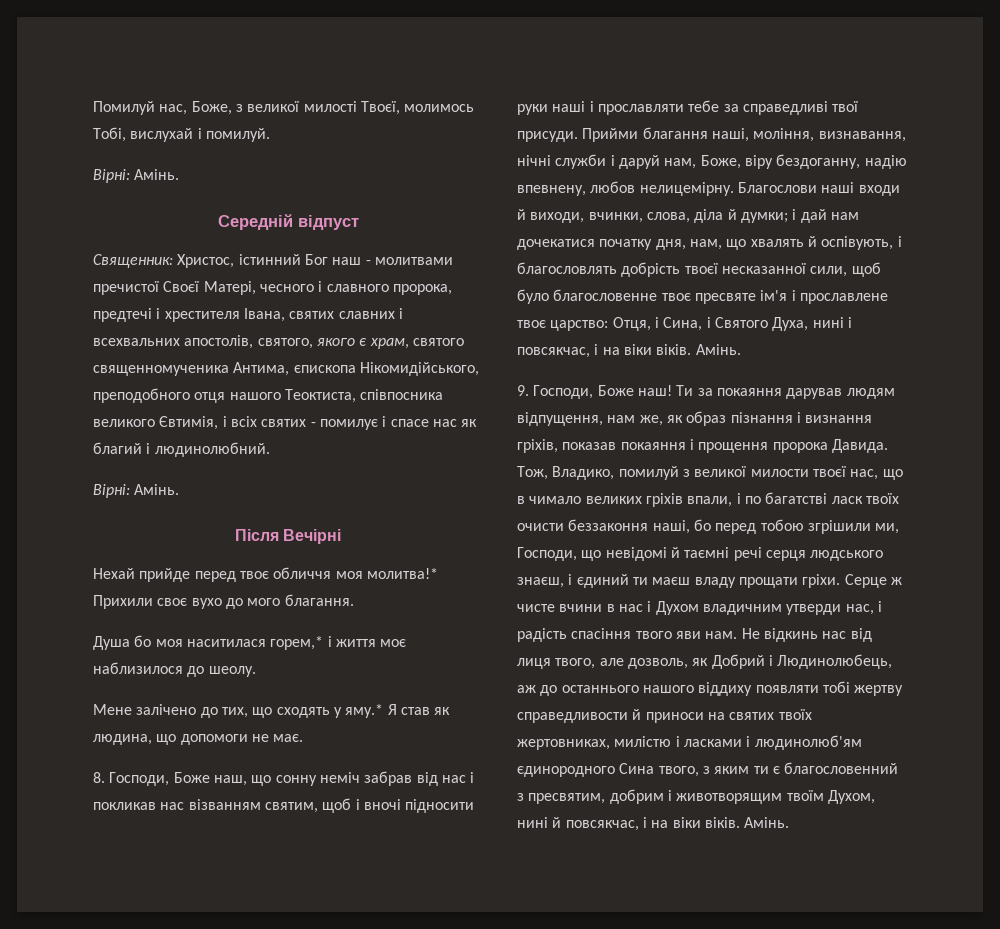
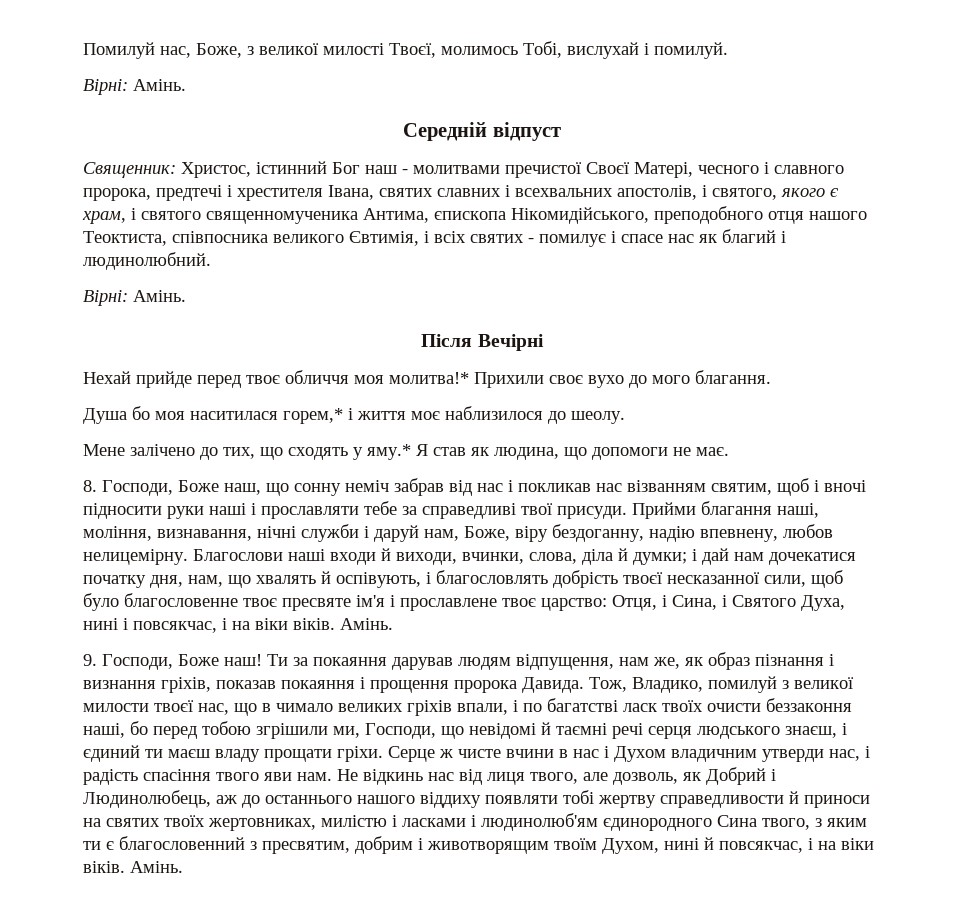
- Священник: Христос, істинний Бог наш - молитвами пречистої Своєї Матері, чесного і славного пророка, предтечі і хрестителя Івана, святих славних і всехвальних апостолів, святого, якого є храм, святого священномученика Антима, єпископа Нікомидійського, преподобного отця нашого Теоктиста, співпосника великого Євтимія, і всіх святих - помилує і спасе нас як благий і людинолюбний.
+ Священник: Христос, істинний Бог наш - молитвами пречистої Своєї Матері, чесного і славного пророка, предтечі і хрестителя Івана, святих славних і всехвальних апостолів, і святого, якого є храм, і святого священномученика Антима, єпископа Нікомидійського, преподобного отця нашого Теоктиста, співпосника великого Євтимія, і всіх святих - помилує і спасе нас як благий і людинолюбний.

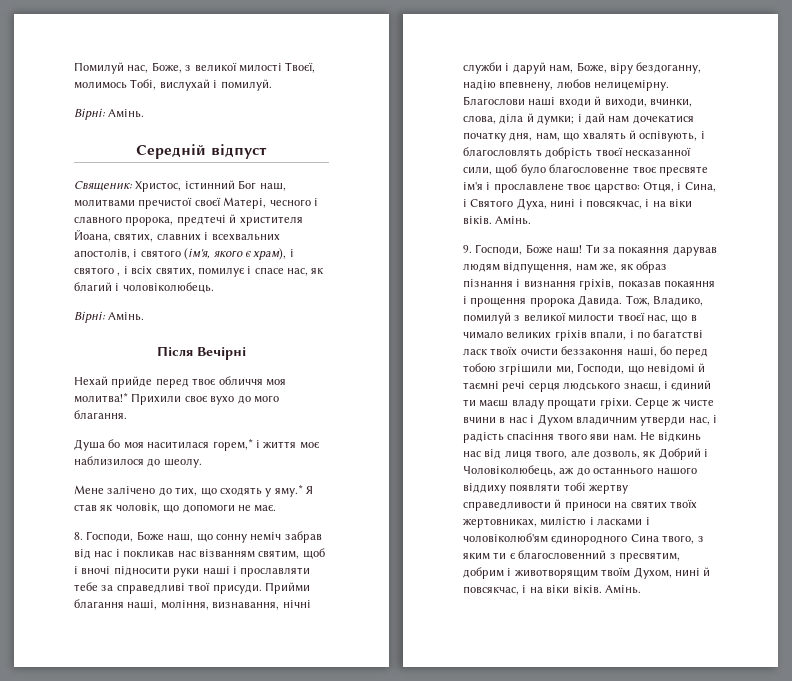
- Священник: Христос, істинний Бог наш - молитвами пречистої Своєї Матері, чесного і славного пророка, предтечі і хрестителя Івана, святих славних і всехвальних апостолів, і святого, якого є храм, і святого священномученика Антима, єпископа Нікомидійського, преподобного отця нашого Теоктиста, співпосника великого Євтимія, і всіх святих - помилує і спасе нас як благий і людинолюбний.
+ Священик: Христос, істинний Бог наш, молитвами пречистої своєї Матері, чесного і славного пророка, предтечі й христителя Йоана, святих, славних і всехвальних апостолів, і святого (ім'я, якого є храм), і святого , і всіх святих, помилує і спасе нас, як благий і чоловіколюбець.
- Мене залічено до тих, що сходять у яму.* Я став як людина, що допомоги не має.
+ Мене залічено до тих, що сходять у яму.* Я став як чоловік, що допомоги не має.
- Не відкинь нас від лиця твого, але дозволь, як Добрий і Людинолюбець, аж до останнього нашого віддиху появляти тобі жертву справедливости й приноси на святих твоїх жертовниках, милістю і ласками і людинолюб'ям єдинородного Сина твого, з яким ти є благословенний з пресвятим, добрим і животворящим твоїм Духом, нині й повсякчас, і на віки віків.
+ Не відкинь нас від лиця твого, але дозволь, як Добрий і Чоловіколюбець, аж до останнього нашого віддиху появляти тобі жертву справедливости й приноси на святих твоїх жертовниках, милістю і ласками і чоловіколюб'ям єдинородного Сина твого, з яким ти є благословенний з пресвятим, добрим і животворящим твоїм Духом, нині й повсякчас, і на віки віків.

